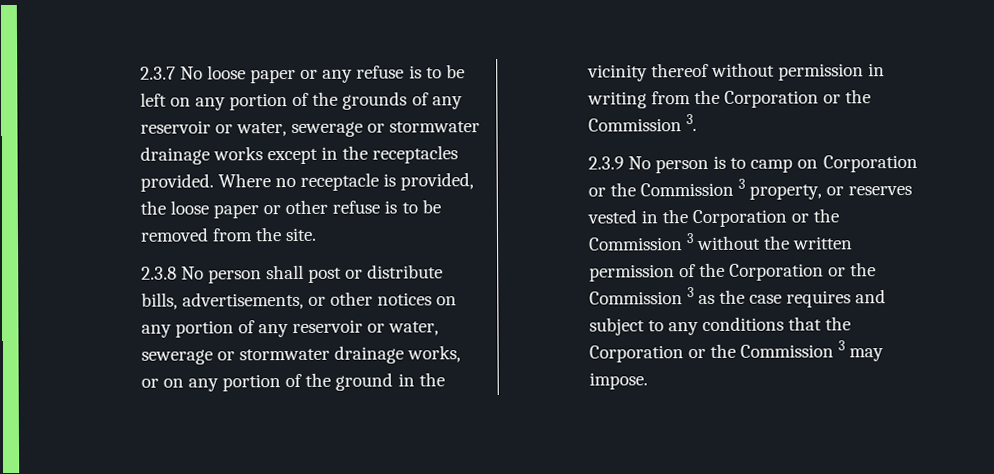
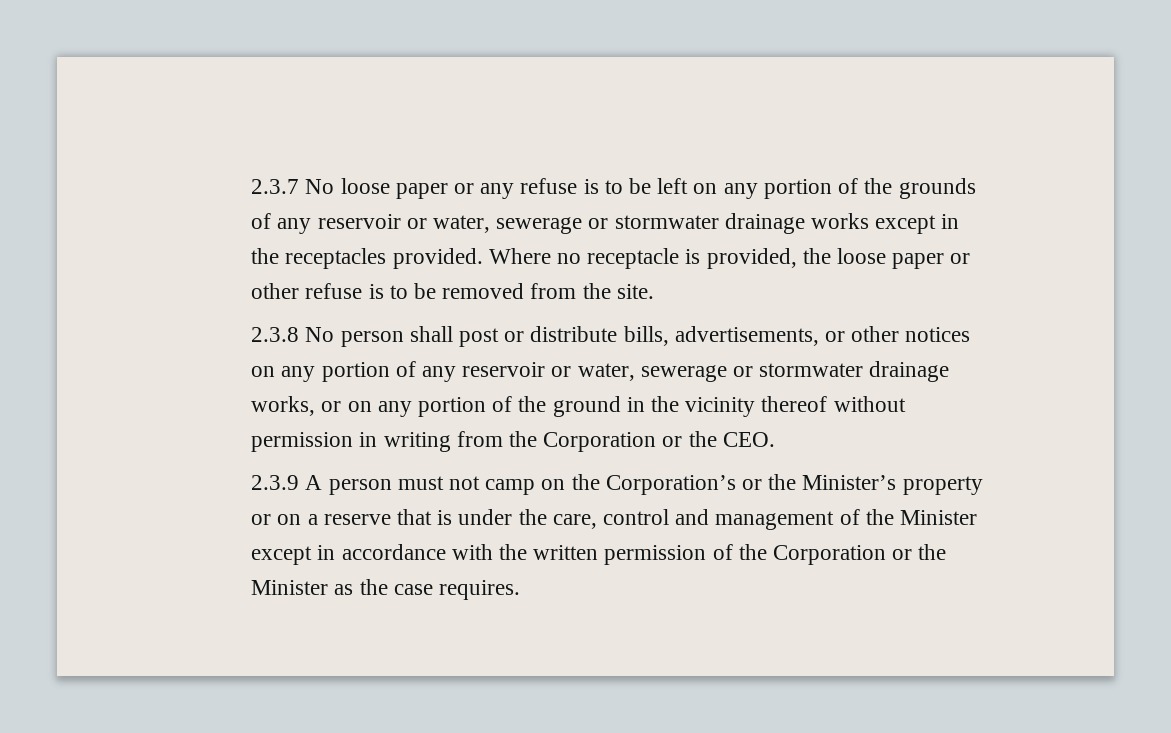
- 2.3.8 No person shall post or distribute bills, advertisements, or other notices on any portion of any reservoir or water, sewerage or stormwater drainage works, or on any portion of the ground in the vicinity thereof without permission in writing from the Corporation or the Commission 3.
+ 2.3.8 No person shall post or distribute bills, advertisements, or other notices on any portion of any reservoir or water, sewerage or stormwater drainage works, or on any portion of the ground in the vicinity thereof without permission in writing from the Corporation or the CEO.
- 2.3.9 No person is to camp on Corporation or the Commission 3 property, or reserves vested in the Corporation or the Commission 3 without the written permission of the Corporation or the Commission 3 as the case requires and subject to any conditions that the Corporation or the Commission 3 may impose.
+ 2.3.9 A person must not camp on the Corporation’s or the Minister’s property or on a reserve that is under the care, control and management of the Minister except in accordance with the written permission of the Corporation or the Minister as the case requires.

